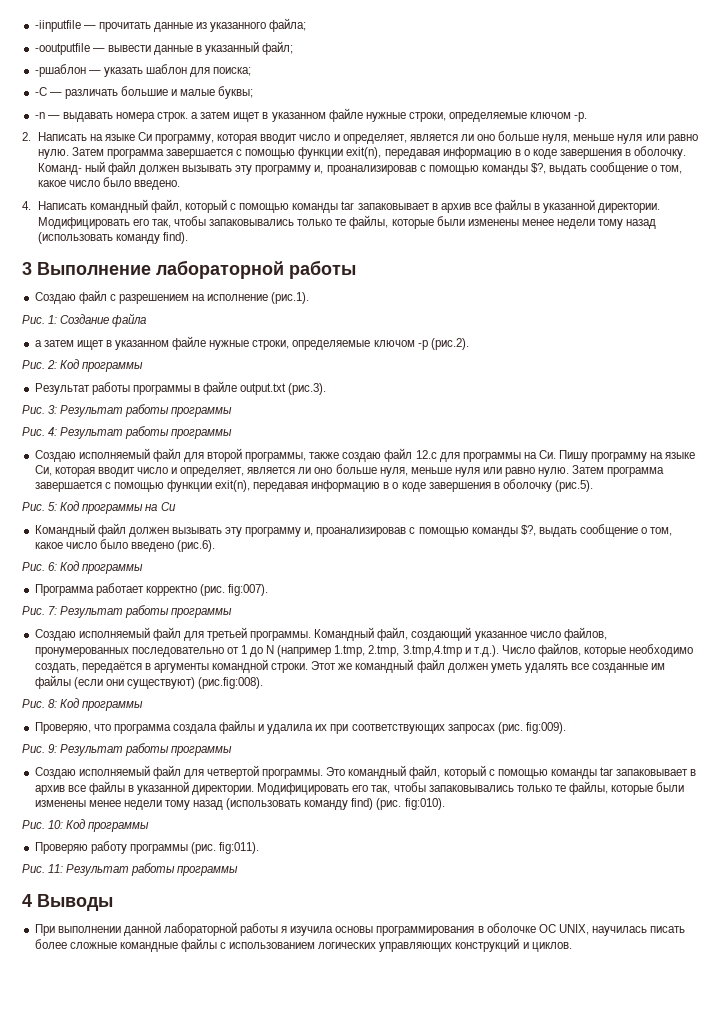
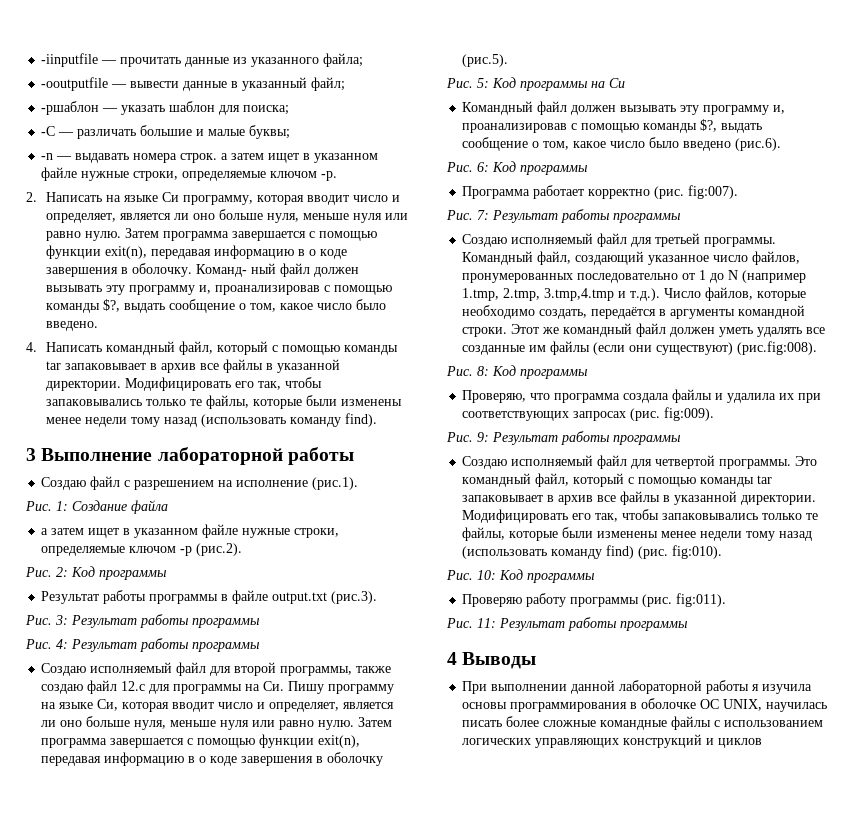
- При выполнении данной лабораторной работы я изучила основы программирования в оболочке ОС UNIX, научилась писать более сложные командные файлы с использованием логических управляющих конструкций и циклов.
+ При выполнении данной лабораторной работы я изучила основы программирования в оболочке ОС UNIX, научилась писать более сложные командные файлы с использованием логических управляющих конструкций и циклов

